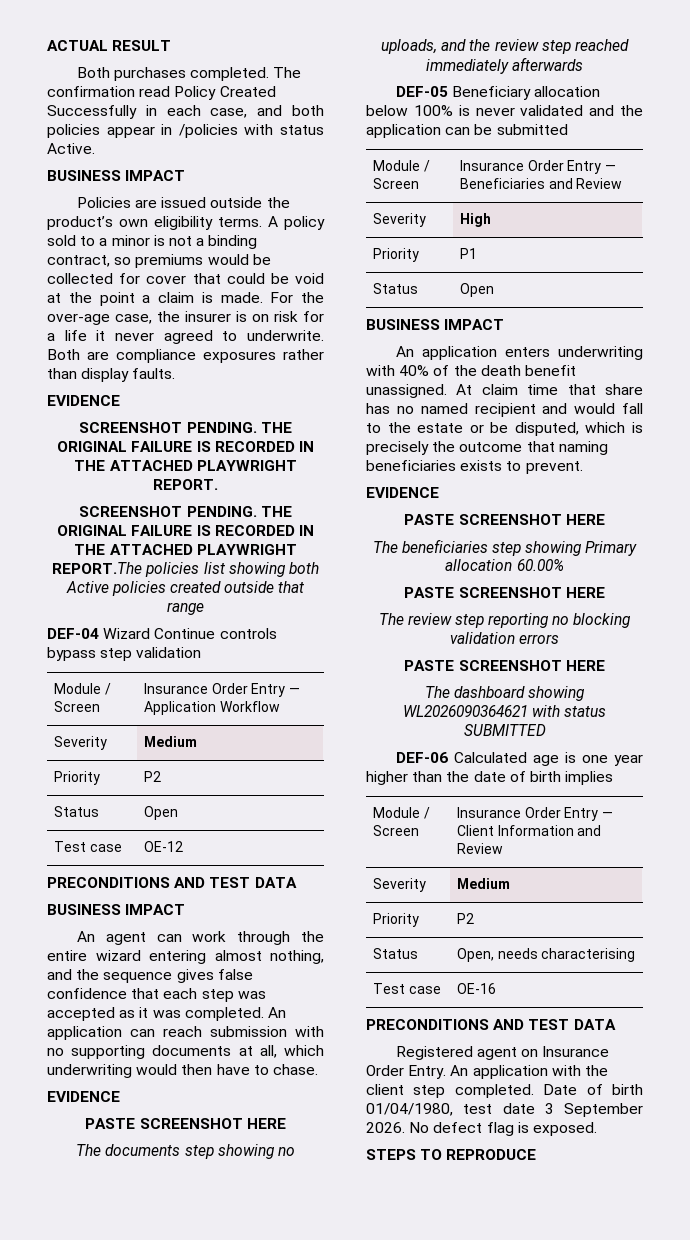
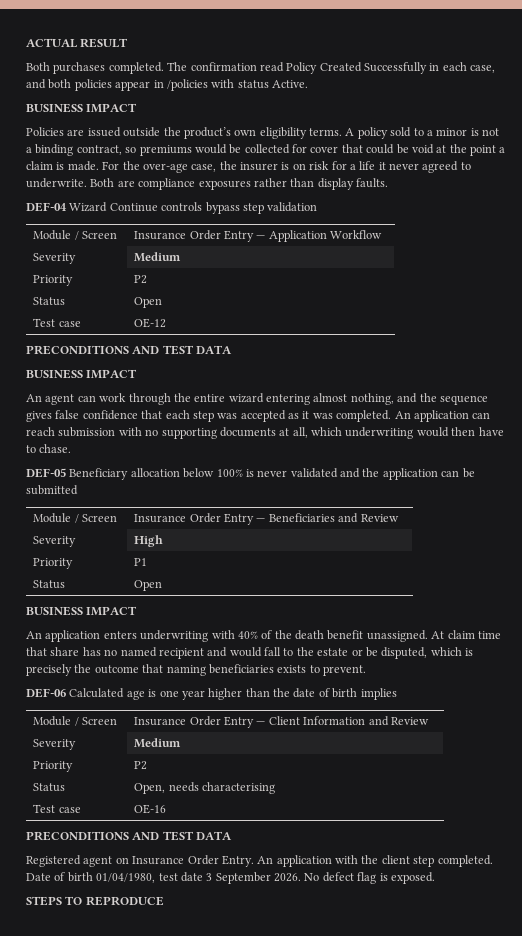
  Both are compliance exposures rather than display faults.
- EVIDENCE
- SCREENSHOT PENDING. THE ORIGINAL FAILURE IS RECORDED IN THE ATTACHED PLAYWRIGHT REPORT.
- SCREENSHOT PENDING. THE ORIGINAL FAILURE IS RECORDED IN THE ATTACHED PLAYWRIGHT REPORT.The policies list showing both Active policies created outside that range
  An application can reach submission with no supporting documents at all, which underwriting would then have to chase.
- EVIDENCE
- PASTE SCREENSHOT HERE
- The documents step showing no uploads, and the review step reached immediately afterwards
  At claim time that share has no named recipient and would fall to the estate or be disputed, which is precisely the outcome that naming beneficiaries exists to prevent.
- EVIDENCE
- PASTE SCREENSHOT HERE
- The beneficiaries step showing Primary allocation 60.00%
- PASTE SCREENSHOT HERE
- The review step reporting no blocking validation errors
- PASTE SCREENSHOT HERE
- The dashboard showing WL2026090364621 with status SUBMITTED

